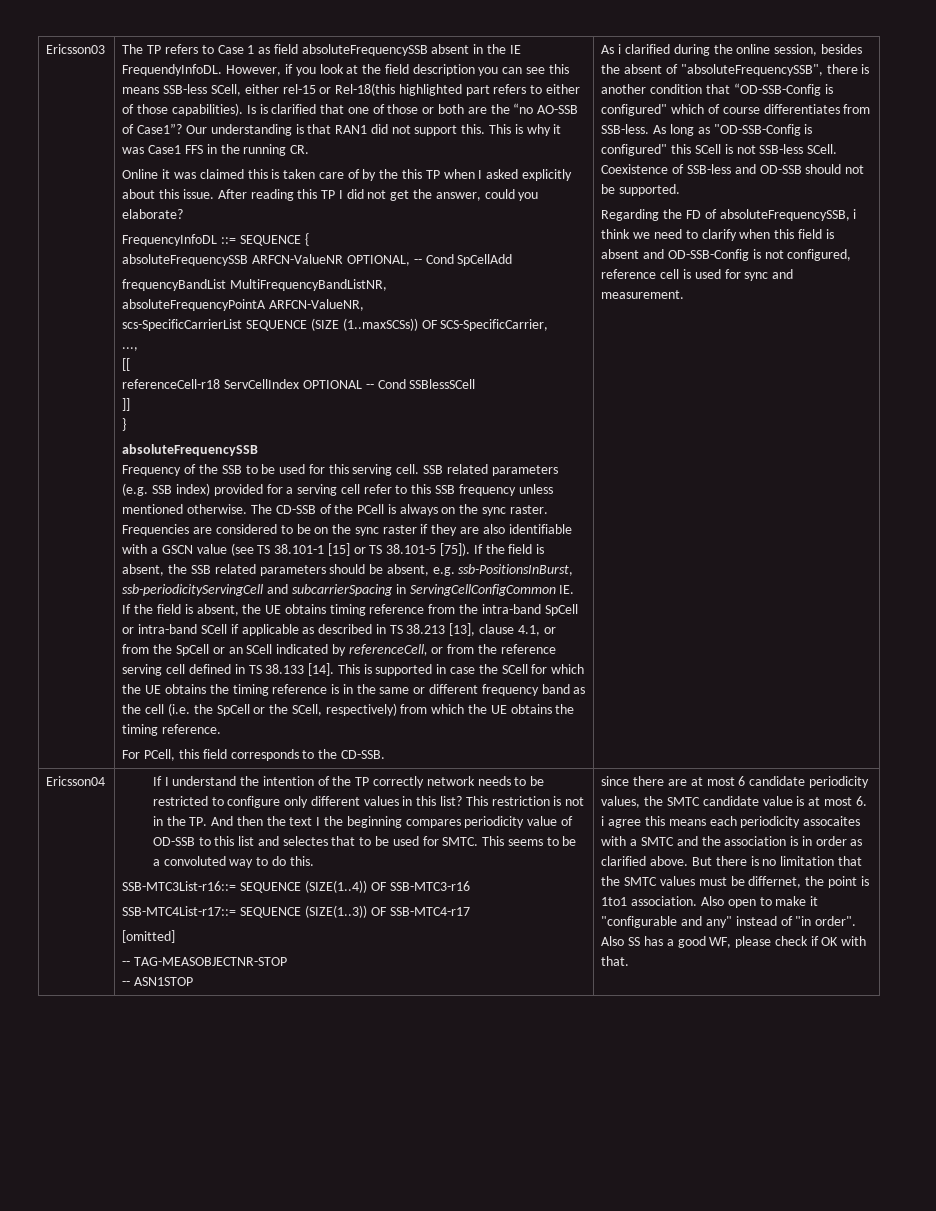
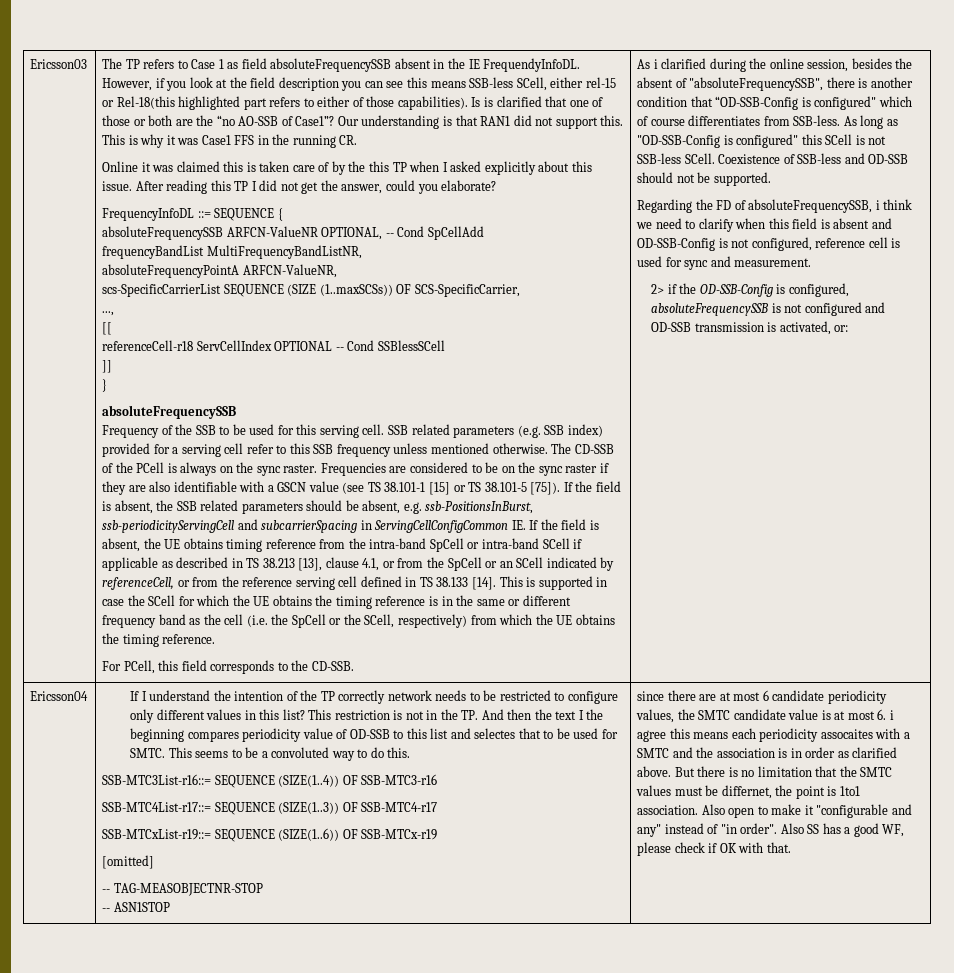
+ 2> if the OD-SSB-Config is configured, absoluteFrequencySSB is not configured and OD-SSB transmission is activated, or:
+ SSB-MTCxList-r19::= SEQUENCE (SIZE(1..6)) OF SSB-MTCx-r19

